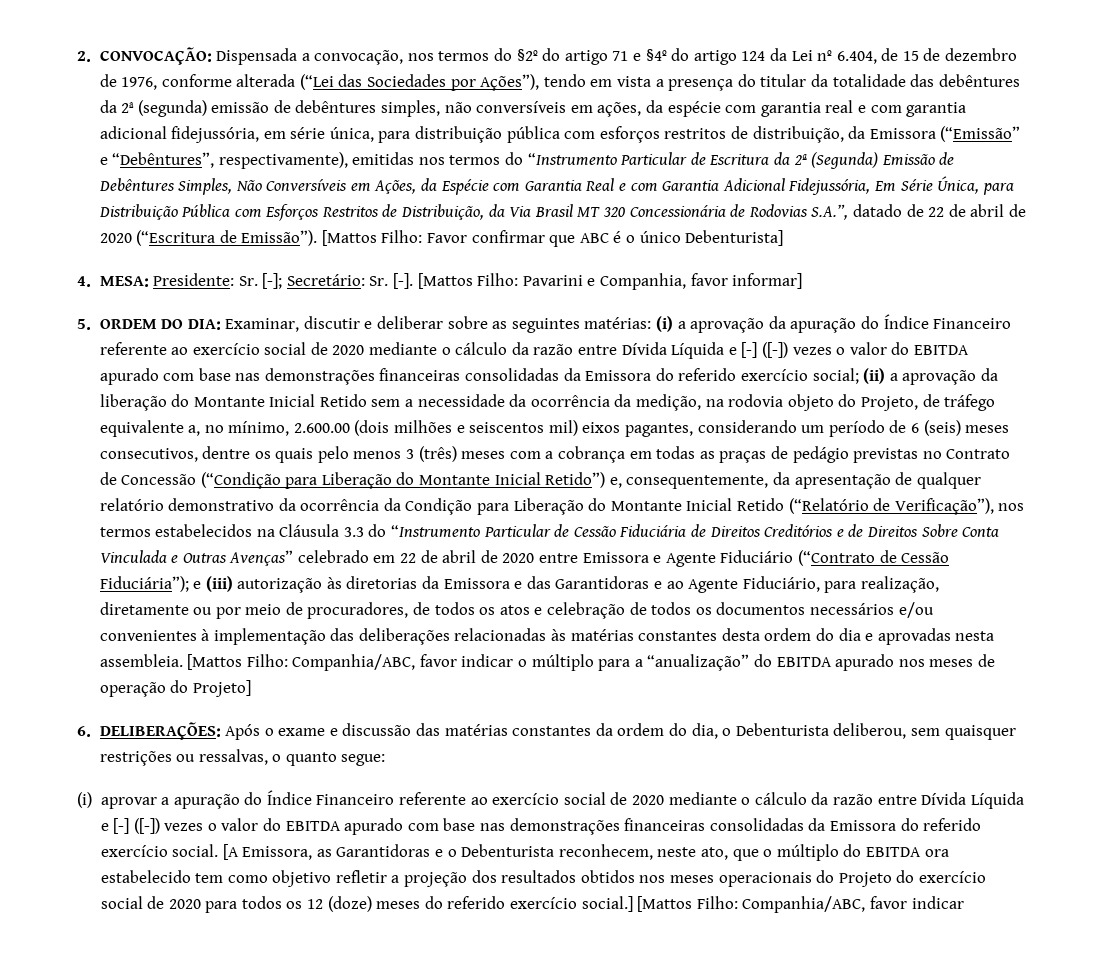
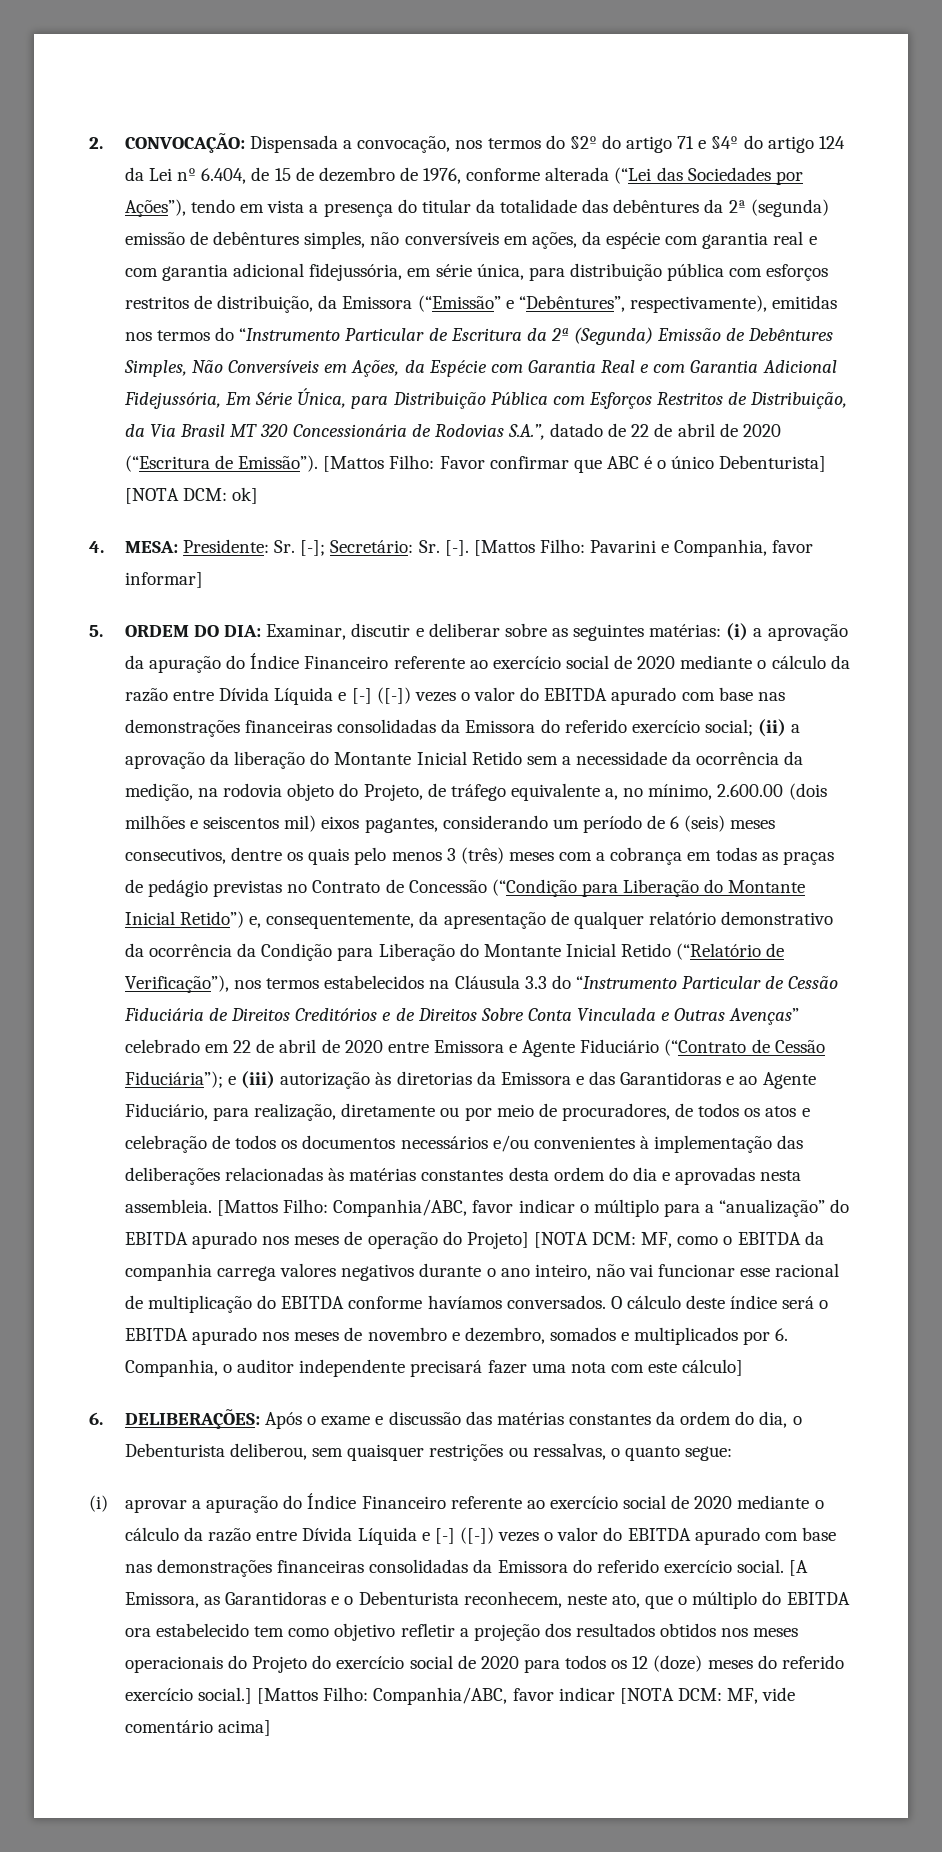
- [Mattos Filho: Favor confirmar que ABC é o único Debenturista]
+ [Mattos Filho: Favor confirmar que ABC é o único Debenturista] [NOTA DCM: ok]
- [Mattos Filho: Companhia/ABC, favor indicar o múltiplo para a “anualização” do EBITDA apurado nos meses de operação do Projeto]
+ [Mattos Filho: Companhia/ABC, favor indicar o múltiplo para a “anualização” do EBITDA apurado nos meses de operação do Projeto] [NOTA DCM: MF, como o EBITDA da companhia carrega valores negativos durante o ano inteiro, não vai funcionar esse racional de multiplicação do EBITDA conforme havíamos conversados. O cálculo deste índice será o EBITDA apurado nos meses de novembro e dezembro, somados e multiplicados por 6. Companhia, o auditor independente precisará fazer uma nota com este cálculo]
- [A Emissora, as Garantidoras e o Debenturista reconhecem, neste ato, que o múltiplo do EBITDA ora estabelecido tem como objetivo refletir a projeção dos resultados obtidos nos meses operacionais do Projeto do exercício social de 2020 para todos os 12 (doze) meses do referido exercício social.] [Mattos Filho: Companhia/ABC, favor indicar
+ [A Emissora, as Garantidoras e o Debenturista reconhecem, neste ato, que o múltiplo do EBITDA ora estabelecido tem como objetivo refletir a projeção dos resultados obtidos nos meses operacionais do Projeto do exercício social de 2020 para todos os 12 (doze) meses do referido exercício social.] [Mattos Filho: Companhia/ABC, favor indicar [NOTA DCM: MF, vide comentário acima]

